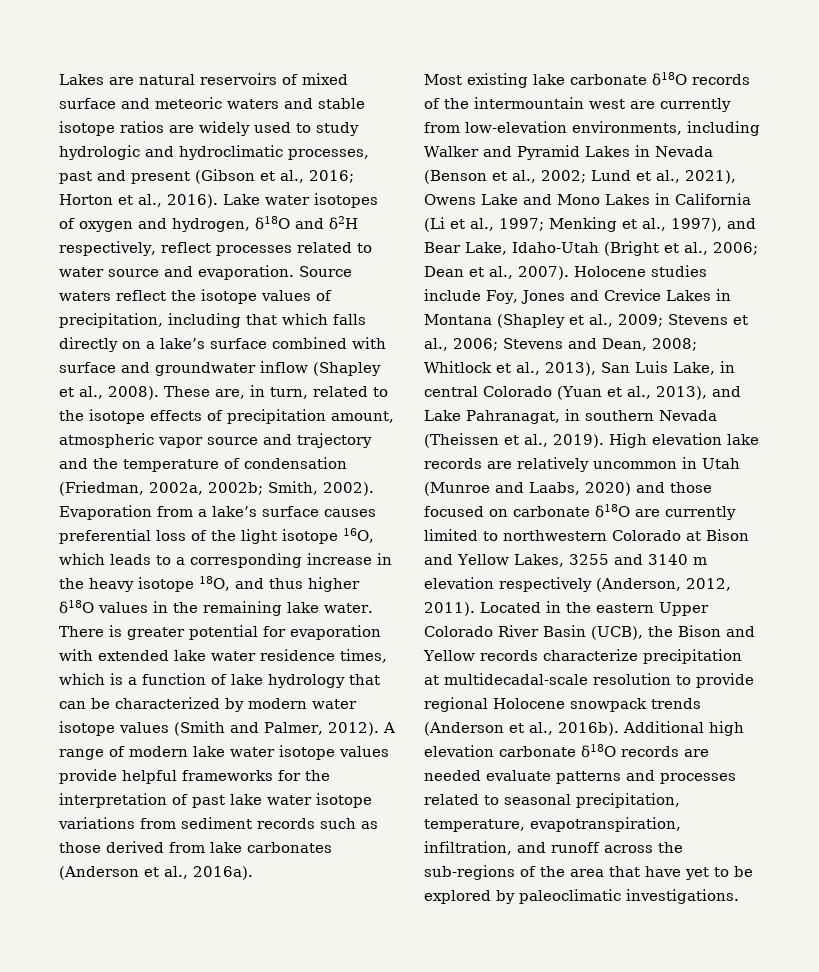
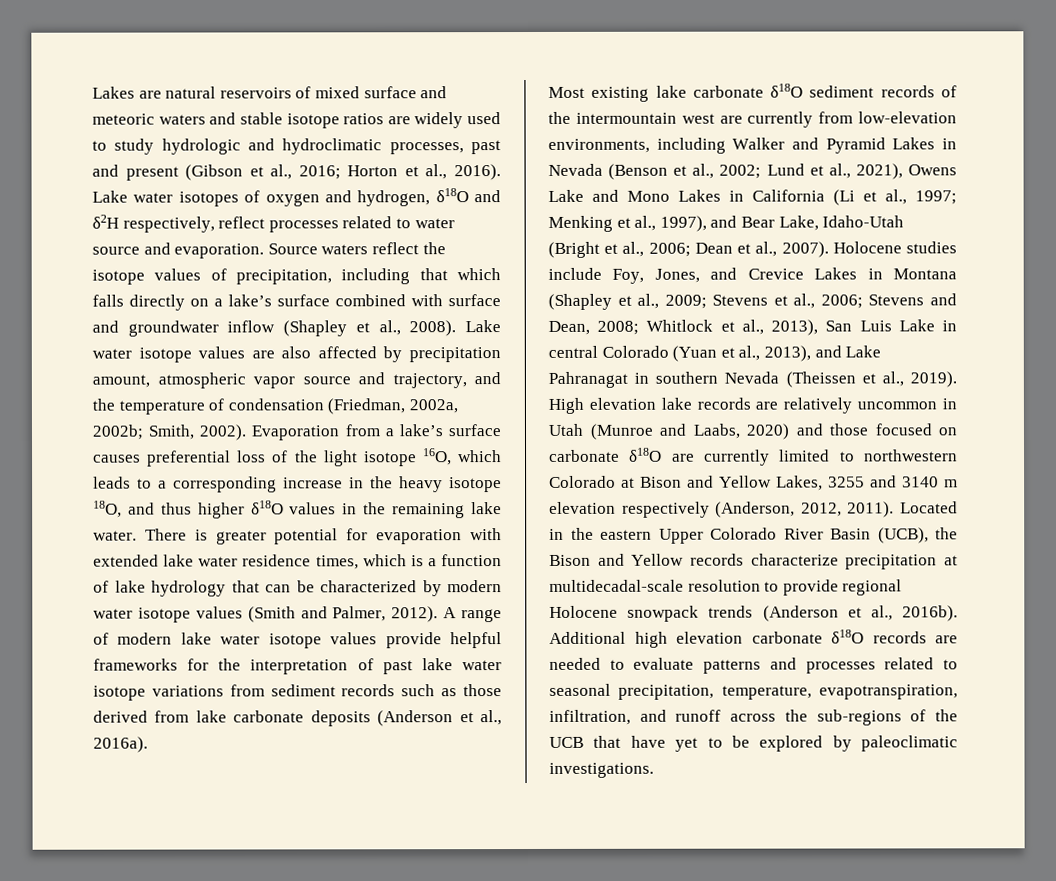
- These are, in turn, related to the isotope effects of precipitation amount, atmospheric vapor source and trajectory and the temperature of condensation (Friedman, 2002a, 2002b; Smith, 2002).
+ Lake water isotope values are also affected by precipitation amount, atmospheric vapor source and trajectory, and the temperature of condensation (Friedman, 2002a, 2002b; Smith, 2002).
- A range of modern lake water isotope values provide helpful frameworks for the interpretation of past lake water isotope variations from sediment records such as those derived from lake carbonates (Anderson et al., 2016a).
+ A range of modern lake water isotope values provide helpful frameworks for the interpretation of past lake water isotope variations from sediment records such as those derived from lake carbonate deposits (Anderson et al., 2016a).
- Most existing lake carbonate δ18O records of the intermountain west are currently from low-elevation environments, including Walker and Pyramid Lakes in Nevada (Benson et al., 2002; Lund et al., 2021), Owens Lake and Mono Lakes in California (Li et al., 1997; Menking et al., 1997), and Bear Lake, Idaho-Utah (Bright et al., 2006; Dean et al., 2007).
+ Most existing lake carbonate δ18O sediment records of the intermountain west are currently from low-elevation environments, including Walker and Pyramid Lakes in Nevada (Benson et al., 2002; Lund et al., 2021), Owens Lake and Mono Lakes in California (Li et al., 1997; Menking et al., 1997), and Bear Lake, Idaho-Utah (Bright et al., 2006; Dean et al., 2007).
- Holocene studies include Foy, Jones and Crevice Lakes in Montana (Shapley et al., 2009; Stevens et al., 2006; Stevens and Dean, 2008; Whitlock et al., 2013), San Luis Lake, in central Colorado (Yuan et al., 2013), and Lake Pahranagat, in southern Nevada (Theissen et al., 2019).
+ Holocene studies include Foy, Jones, and Crevice Lakes in Montana (Shapley et al., 2009; Stevens et al., 2006; Stevens and Dean, 2008; Whitlock et al., 2013), San Luis Lake in central Colorado (Yuan et al., 2013), and Lake Pahranagat in southern Nevada (Theissen et al., 2019).
- Additional high elevation carbonate δ18O records are needed evaluate patterns and processes related to seasonal precipitation, temperature, evapotranspiration, infiltration, and runoff across the sub-regions of the area that have yet to be explored by paleoclimatic investigations.
+ Additional high elevation carbonate δ18O records are needed to evaluate patterns and processes related to seasonal precipitation, temperature, evapotranspiration, infiltration, and runoff across the sub-regions of the UCB that have yet to be explored by paleoclimatic investigations.

